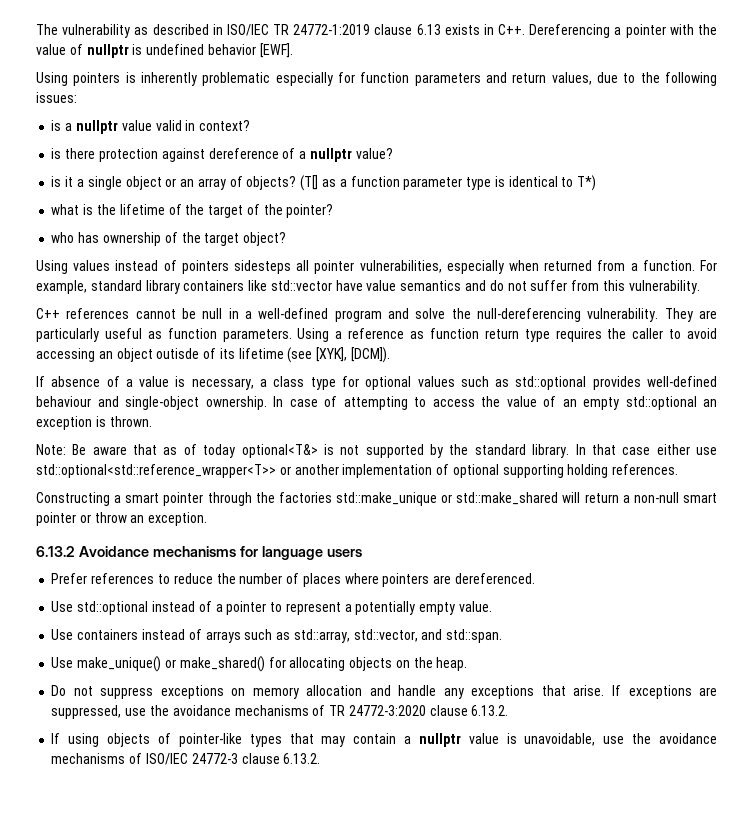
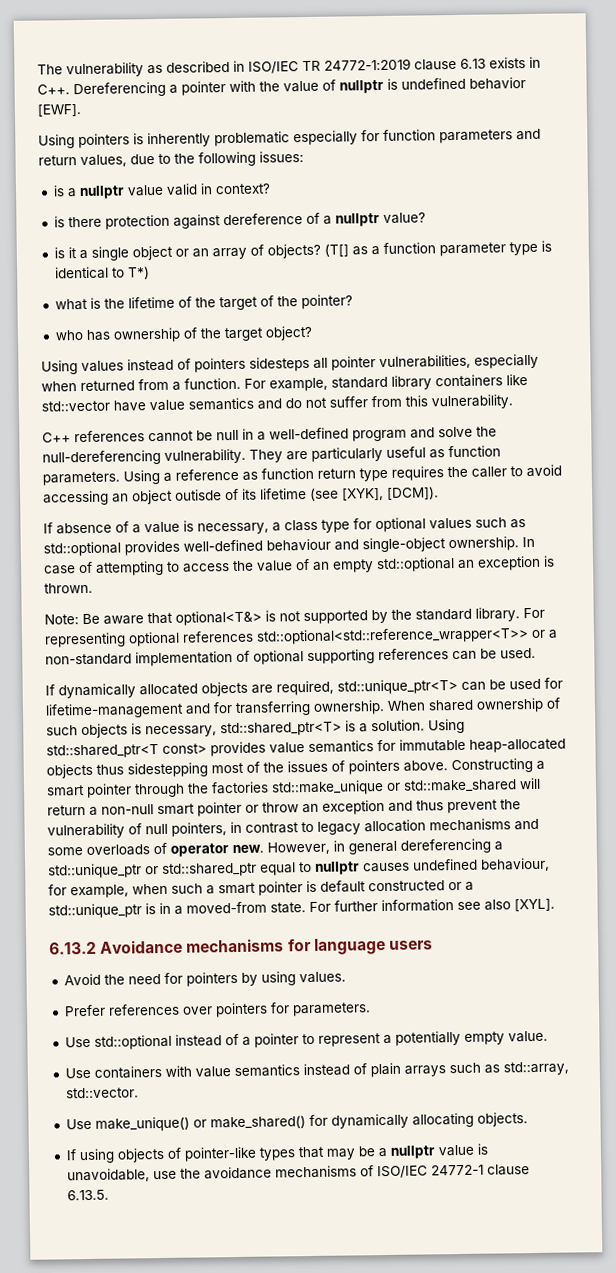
- Note: Be aware that as of today optional<T&> is not supported by the standard library.
+ Note: Be aware that optional<T&> is not supported by the standard library.
- In that case either use std::optional<std::reference_wrapper<T>> or another implementation of optional supporting holding references.
- Constructing a smart pointer through the factories std::make_unique or std::make_shared will return a non-null smart pointer or throw an exception.
+ For representing optional references std::optional<std::reference_wrapper<T>> or a non-standard implementation of optional supporting references can be used.
+ If dynamically allocated objects are required, std::unique_ptr<T> can be used for lifetime-management and for transferring ownership. When shared ownership of such objects is necessary, std::shared_ptr<T> is a solution. Using std::shared_ptr<T const> provides value semantics for immutable heap-allocated objects thus sidestepping most of the issues of pointers above. Constructing a smart pointer through the factories std::make_unique or std::make_shared will return a non-null smart pointer or throw an exception and thus prevent the vulnerability of null pointers, in contrast to legacy allocation mechanisms and some overloads of operator new. However, in general dereferencing a std::unique_ptr or std::shared_ptr equal to nullptr causes undefined behaviour, for example, when such a smart pointer is default constructed or a std::unique_ptr is in a moved-from state. For further information see also [XYL].
- Prefer references to reduce the number of places where pointers are dereferenced.
+ Avoid the need for pointers by using values.
+ Prefer references over pointers for parameters.
- Use containers instead of arrays such as std::array, std::vector, and std::span.
+ Use containers with value semantics instead of plain arrays such as std::array, std::vector.
- Use make_unique() or make_shared() for allocating objects on the heap.
- Do not suppress exceptions on memory allocation and handle any exceptions that arise. If exceptions are suppressed, use the avoidance mechanisms of TR 24772-3:2020 clause 6.13.2.
+ Use make_unique() or make_shared() for dynamically allocating objects.
- If using objects of pointer-like types that may contain a nullptr value is unavoidable, use the avoidance mechanisms of ISO/IEC 24772-3 clause 6.13.2.
+ If using objects of pointer-like types that may be a nullptr value is unavoidable, use the avoidance mechanisms of ISO/IEC 24772-1 clause 6.13.5.

